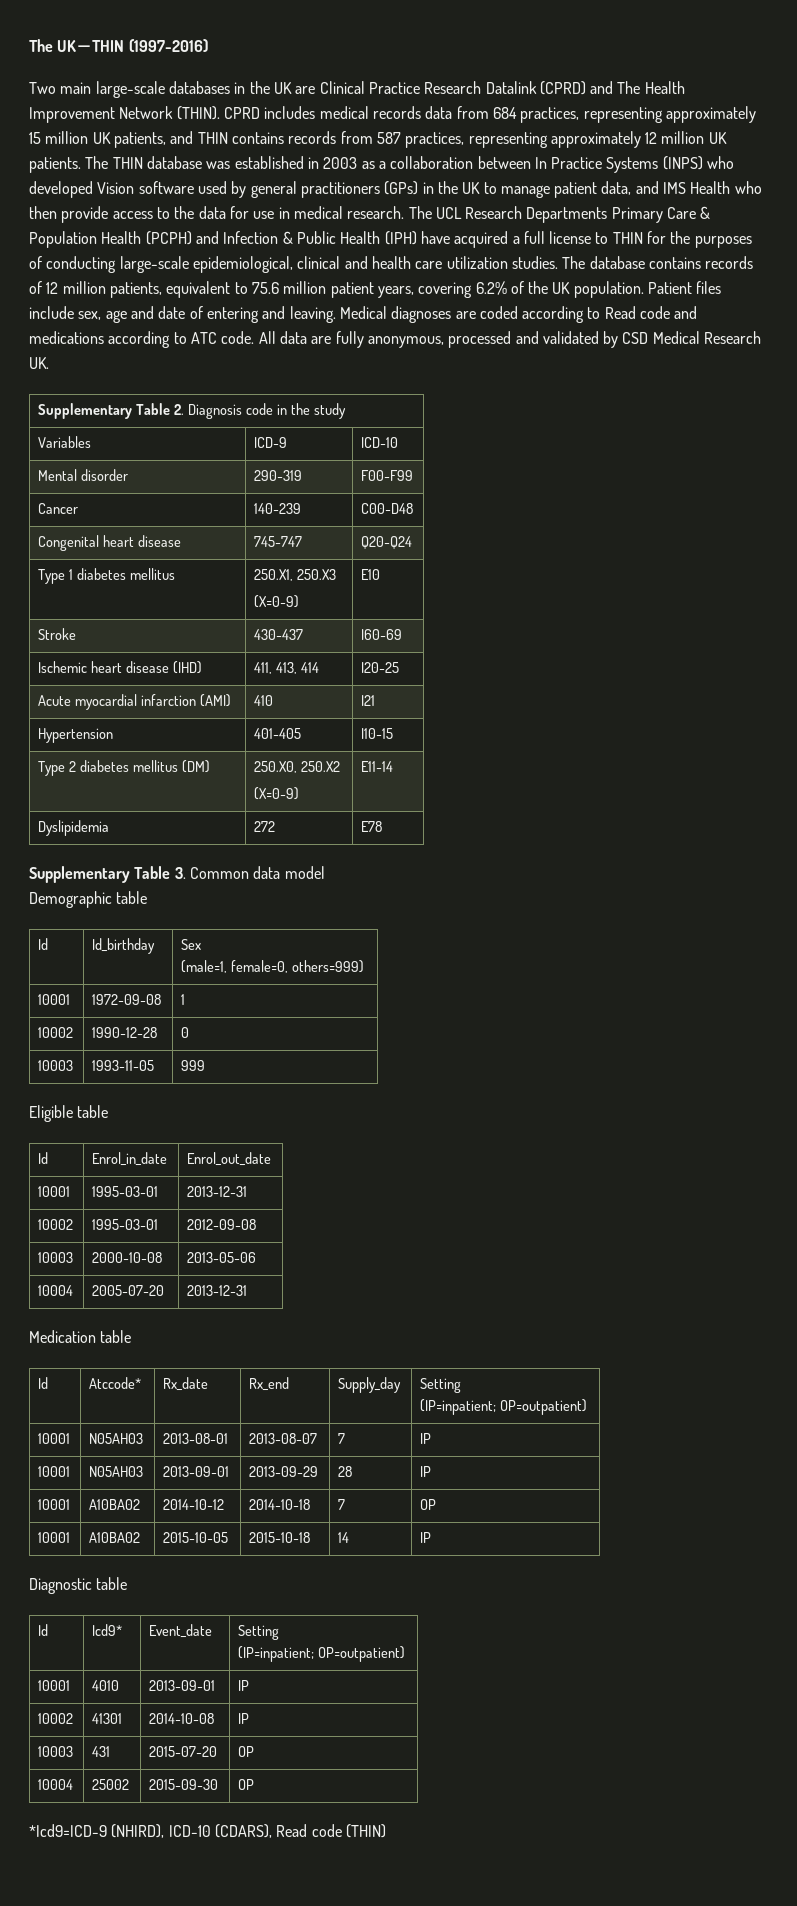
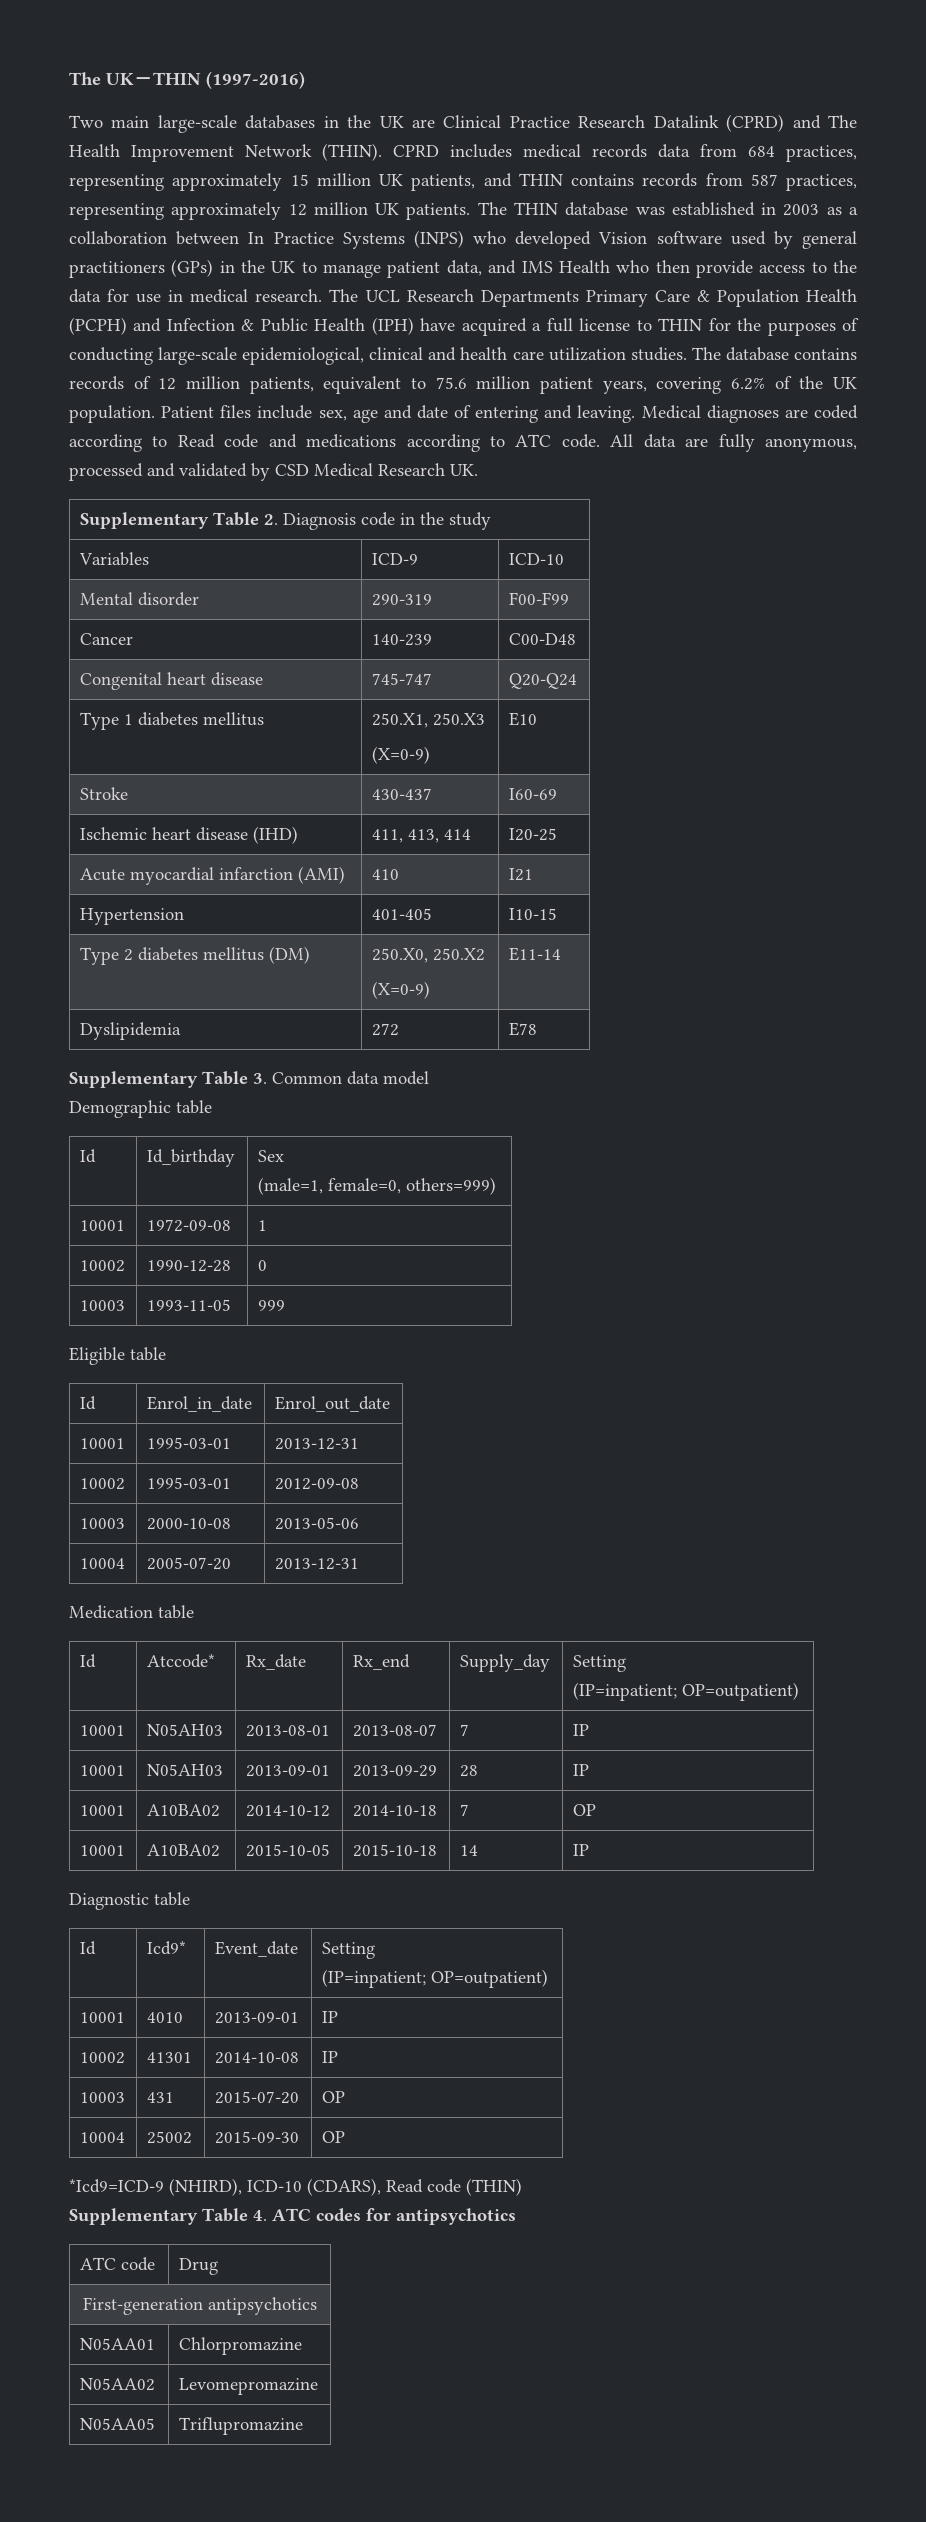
+ Supplementary Table 4. ATC codes for antipsychotics
+ ATC code | Drug
+ First-generation antipsychotics
+ N05AA01 | Chlorpromazine
+ N05AA02 | Levomepromazine
+ N05AA05 | Triflupromazine

